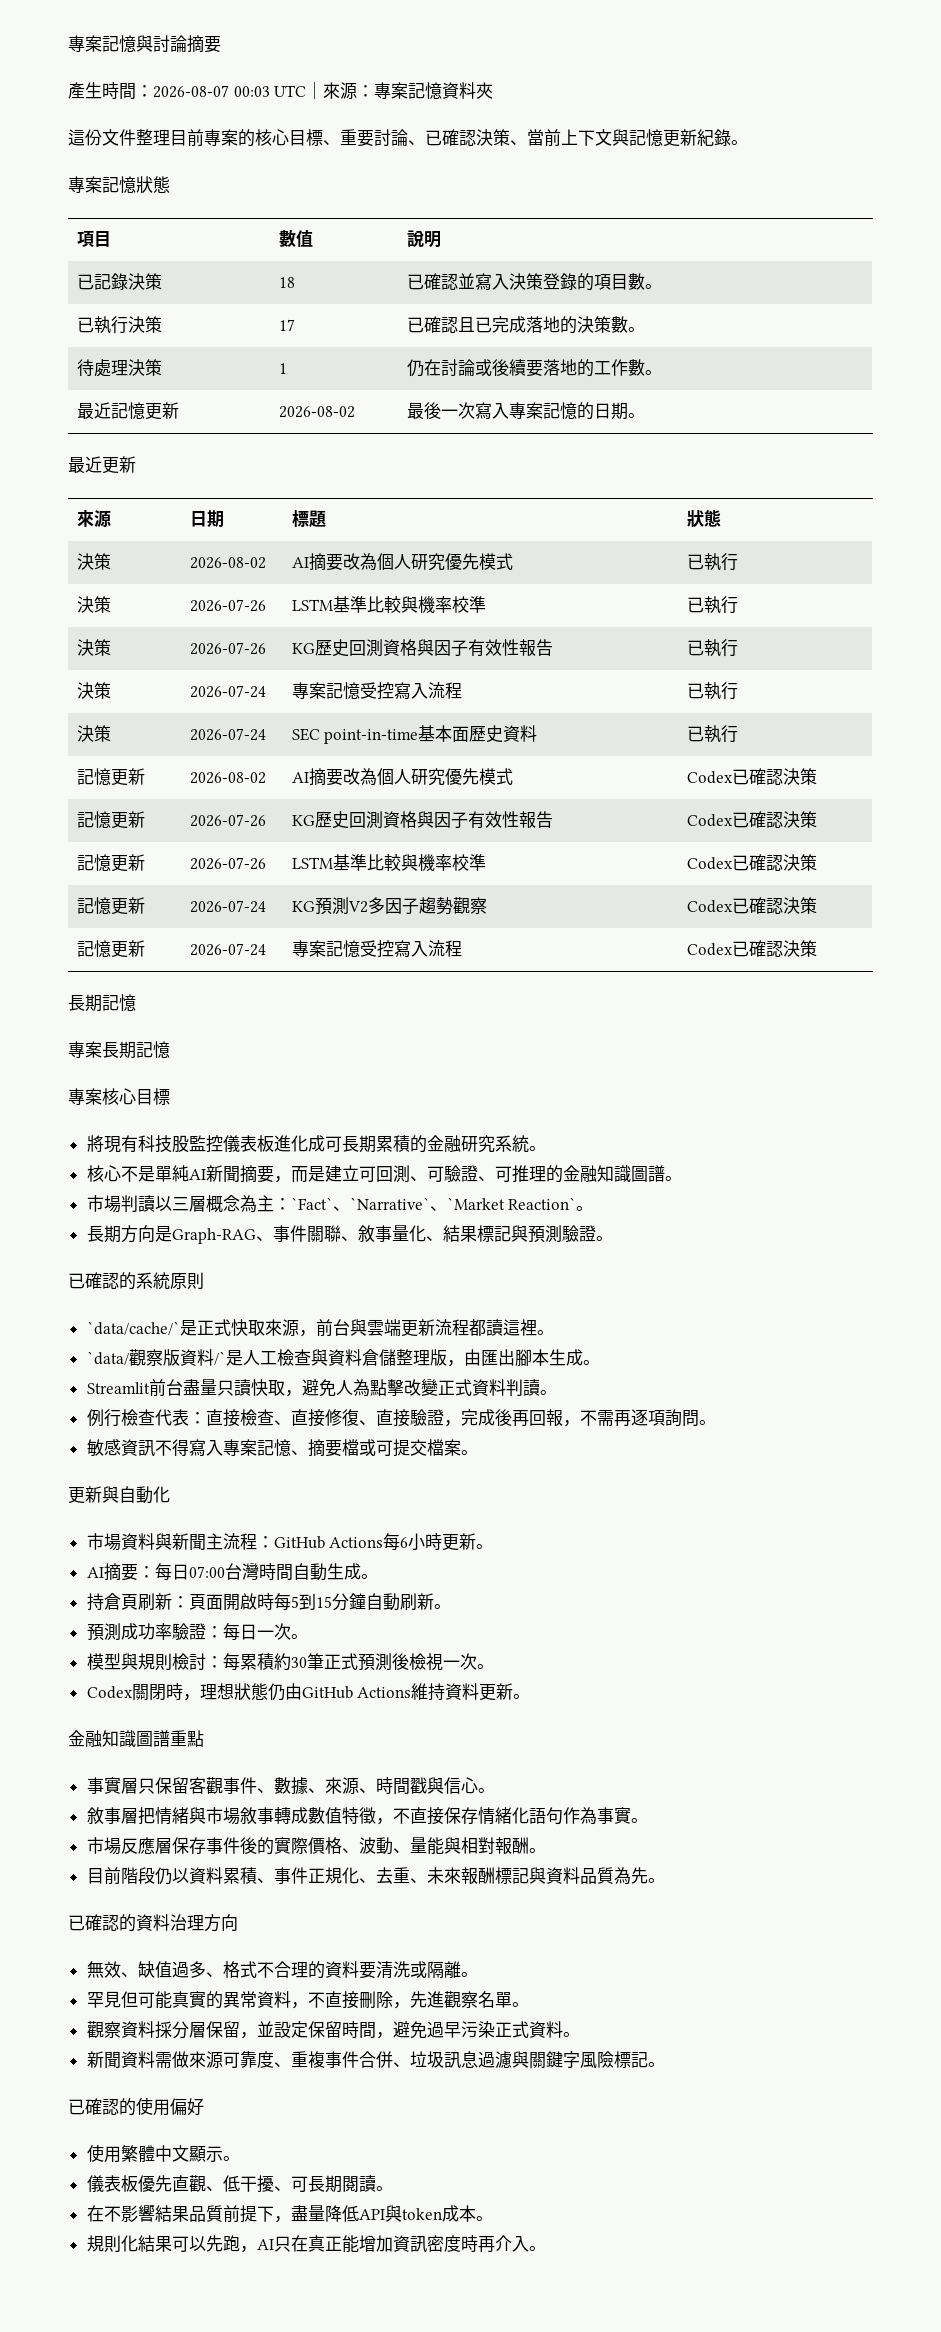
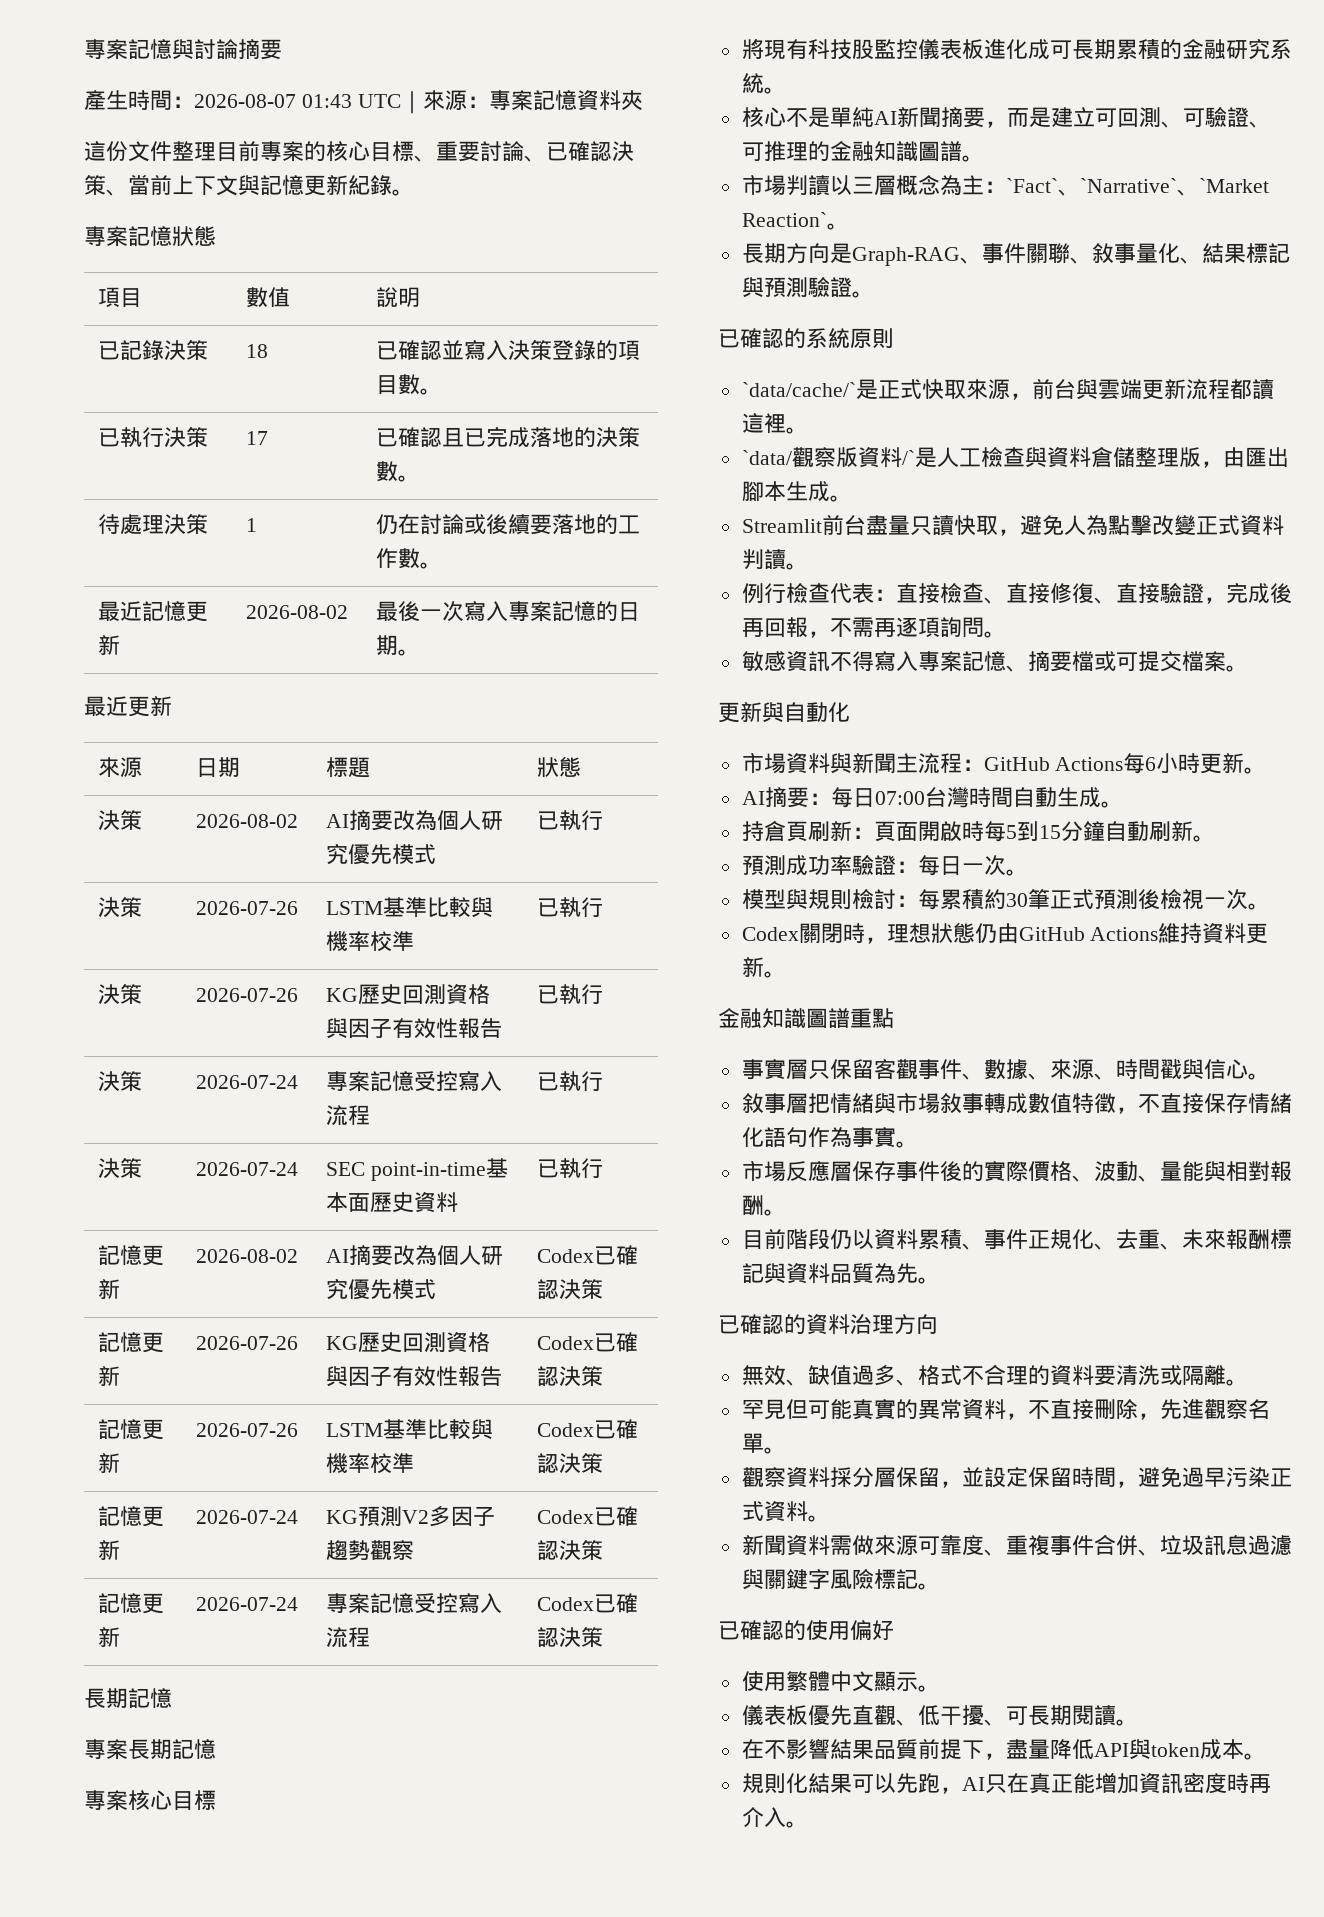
- 產生時間：2026-08-07 00:03 UTC｜來源：專案記憶資料夾
+ 產生時間：2026-08-07 01:43 UTC｜來源：專案記憶資料夾

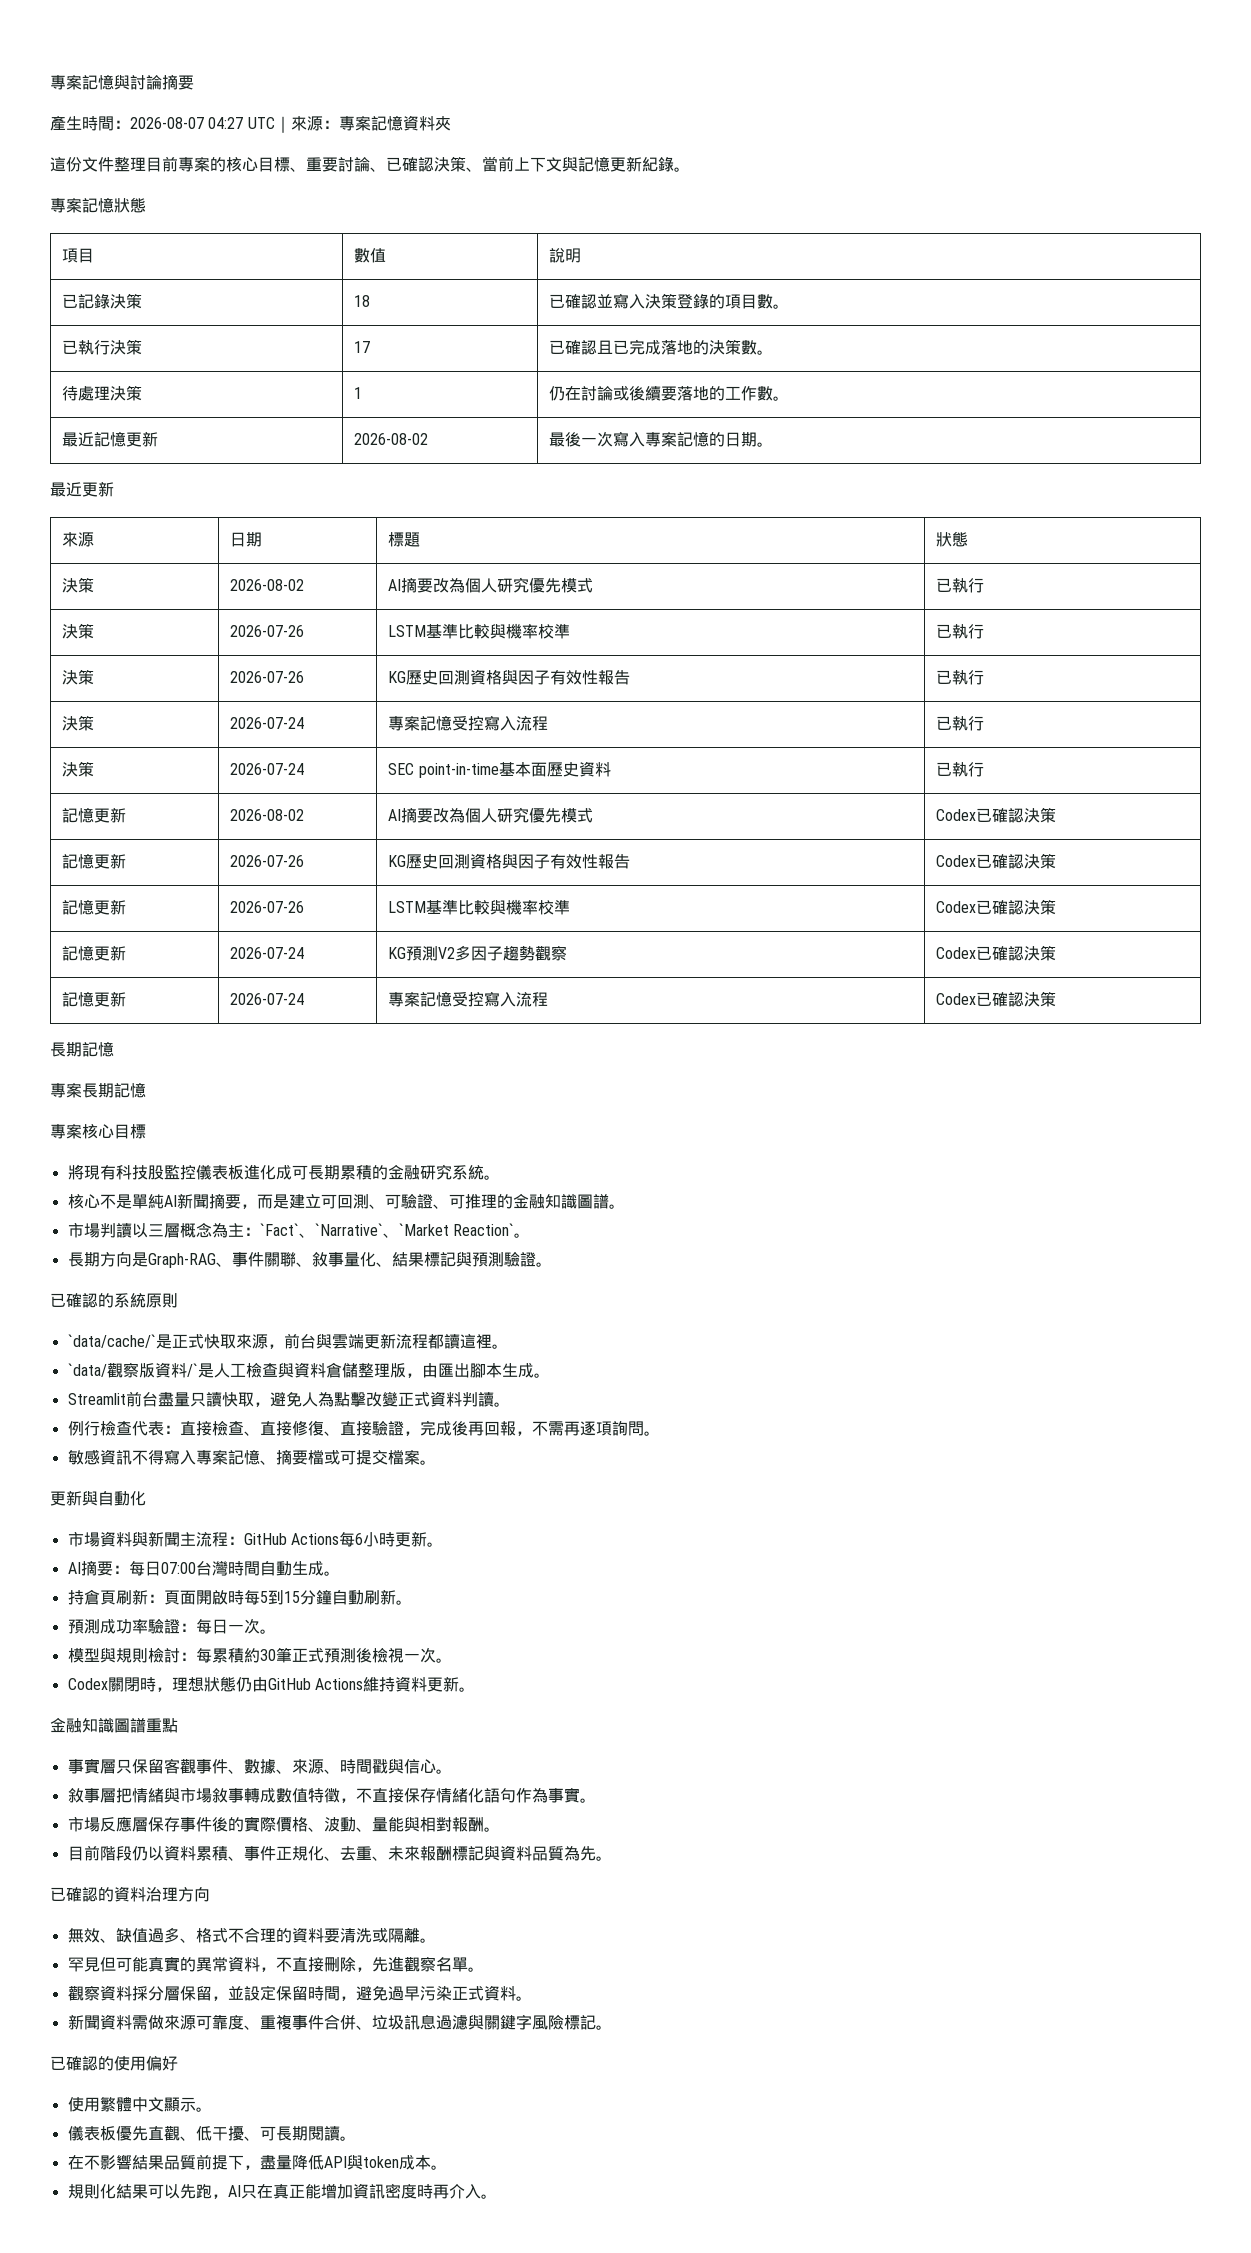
- 產生時間：2026-08-07 01:43 UTC｜來源：專案記憶資料夾
+ 產生時間：2026-08-07 04:27 UTC｜來源：專案記憶資料夾

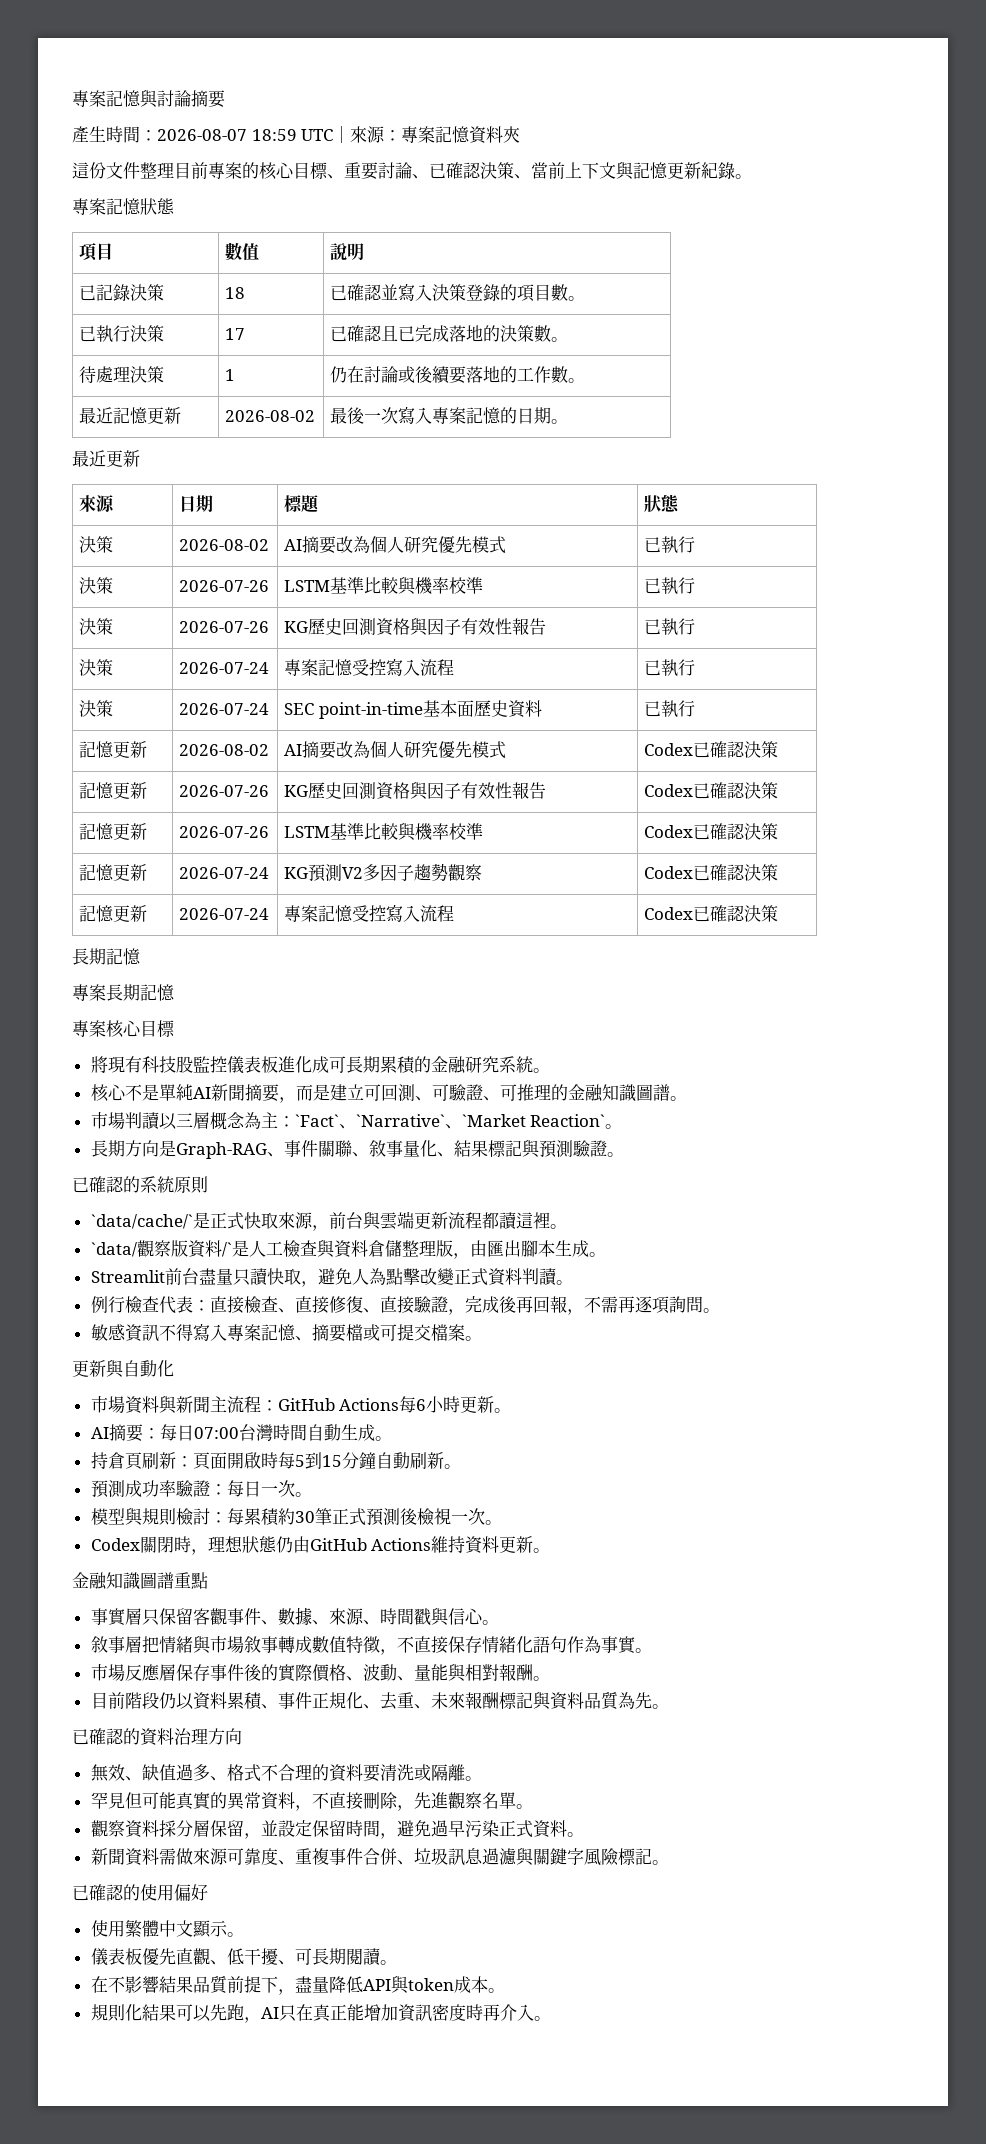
- 產生時間：2026-08-07 04:27 UTC｜來源：專案記憶資料夾
+ 產生時間：2026-08-07 18:59 UTC｜來源：專案記憶資料夾

